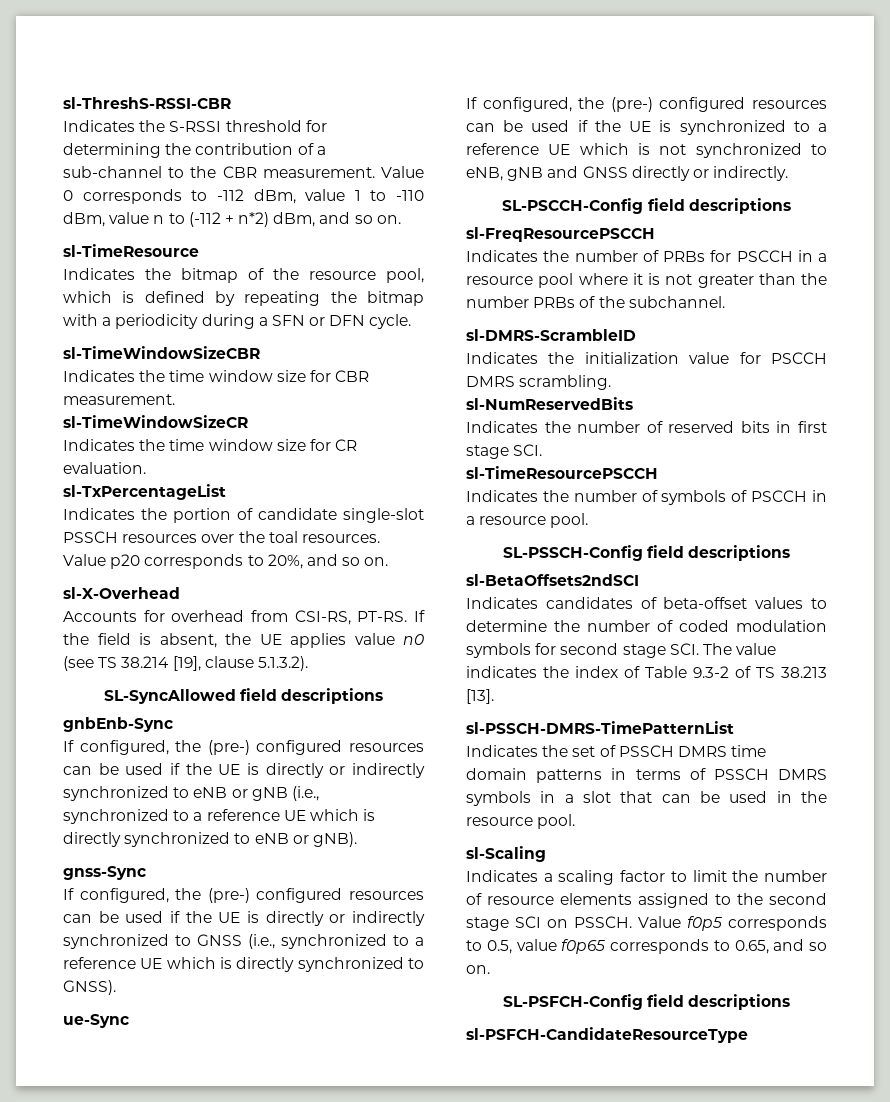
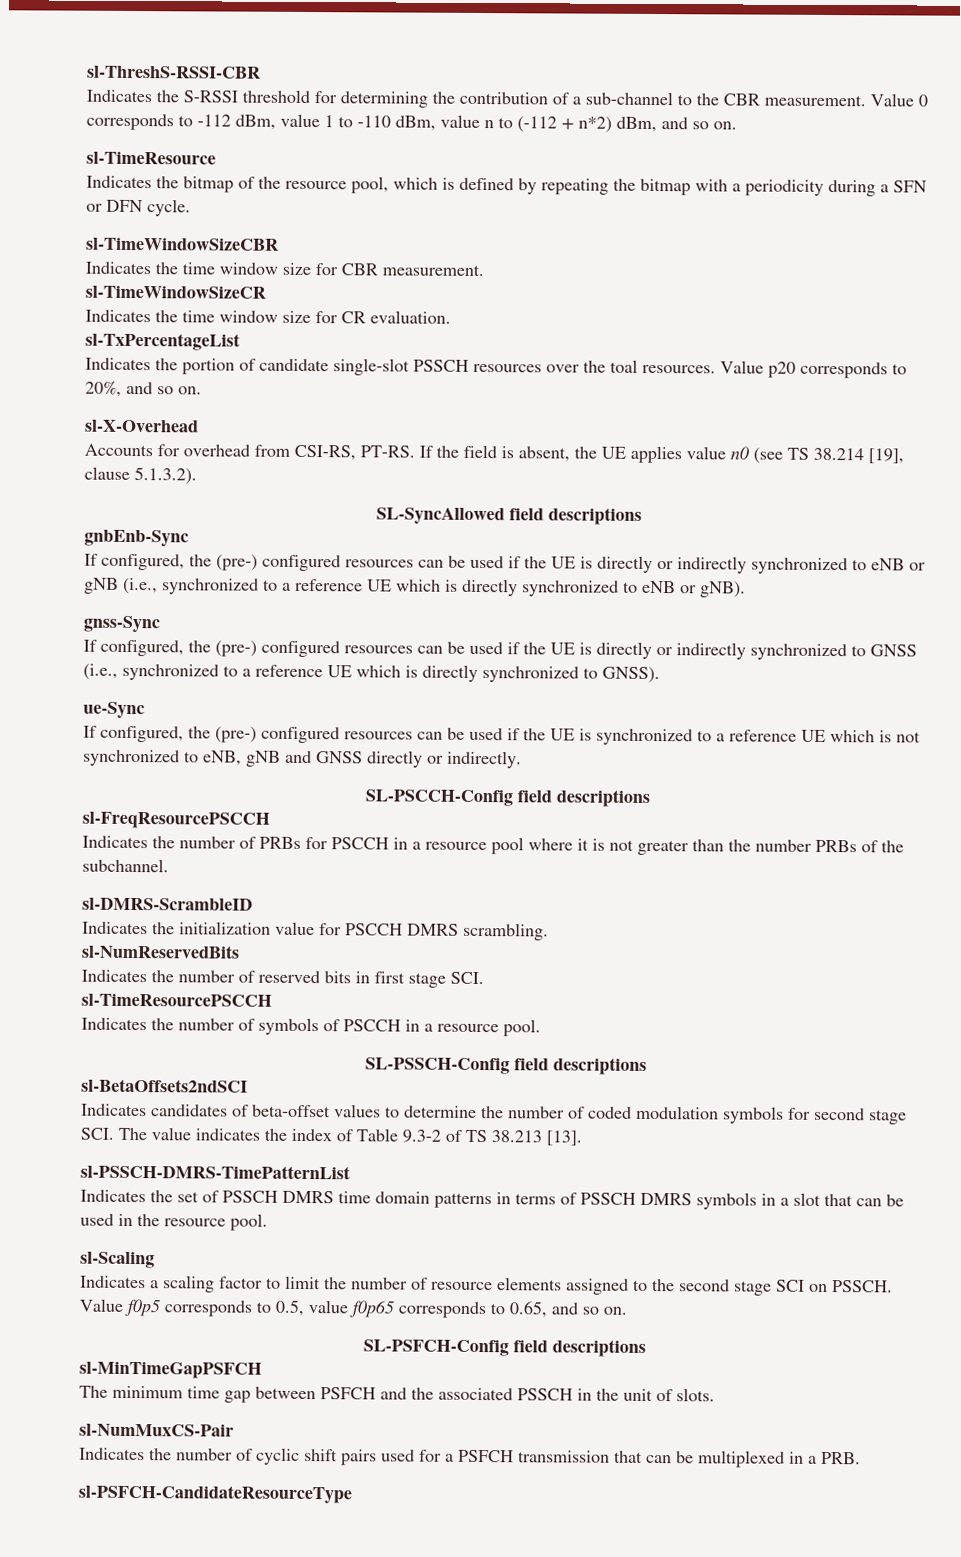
+ sl-MinTimeGapPSFCH
+ The minimum time gap between PSFCH and the associated PSSCH in the unit of slots.
+ sl-NumMuxCS-Pair
+ Indicates the number of cyclic shift pairs used for a PSFCH transmission that can be multiplexed in a PRB.

